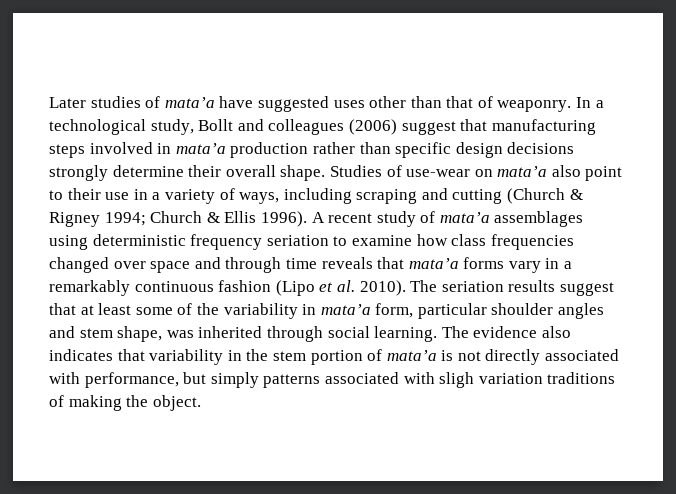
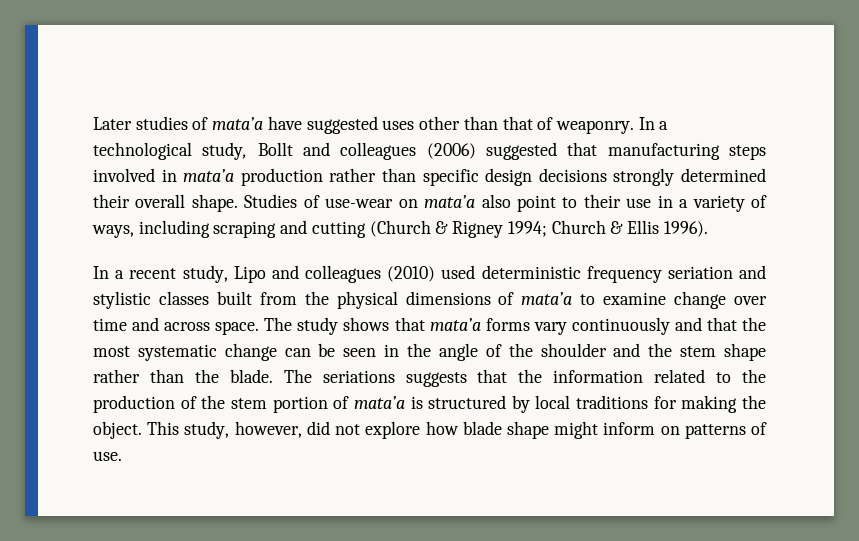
- In a technological study, Bollt and colleagues (2006) suggest that manufacturing steps involved in mata’a production rather than specific design decisions strongly determine their overall shape.
+ In a technological study, Bollt and colleagues (2006) suggested that manufacturing steps involved in mata’a production rather than specific design decisions strongly determined their overall shape.
- Studies of use-wear on mata’a also point to their use in a variety of ways, including scraping and cutting (Church & Rigney 1994; Church & Ellis 1996). A recent study of mata’a assemblages using deterministic frequency seriation to examine how class frequencies changed over space and through time reveals that mata’a forms vary in a remarkably continuous fashion (Lipo et al. 2010). The seriation results suggest that at least some of the variability in mata’a form, particular shoulder angles and stem shape, was inherited through social learning. The evidence also indicates that variability in the stem portion of mata’a is not directly associated with performance, but simply patterns associated with sligh variation traditions of making the object.
+ Studies of use-wear on mata’a also point to their use in a variety of ways, including scraping and cutting (Church & Rigney 1994; Church & Ellis 1996).
+ In a recent study, Lipo and colleagues (2010) used deterministic frequency seriation and stylistic classes built from the physical dimensions of mata’a to examine change over time and across space. The study shows that mata’a forms vary continuously and that the most systematic change can be seen in the angle of the shoulder and the stem shape rather than the blade. The seriations suggests that the information related to the production of the stem portion of mata’a is structured by local traditions for making the object. This study, however, did not explore how blade shape might inform on patterns of use.

